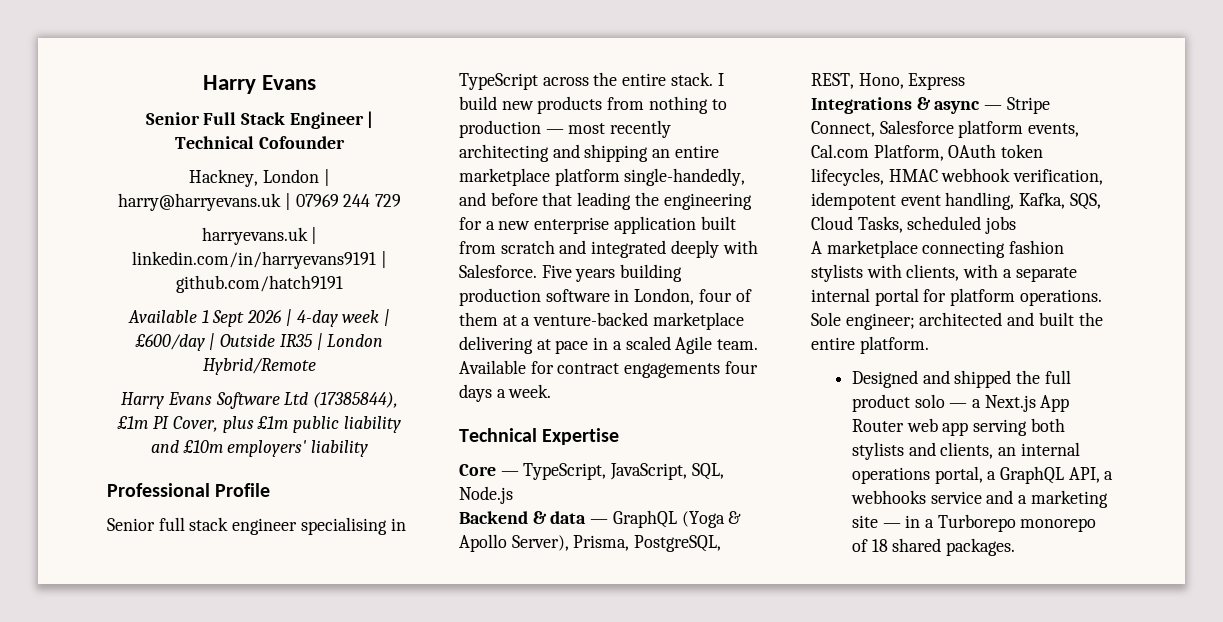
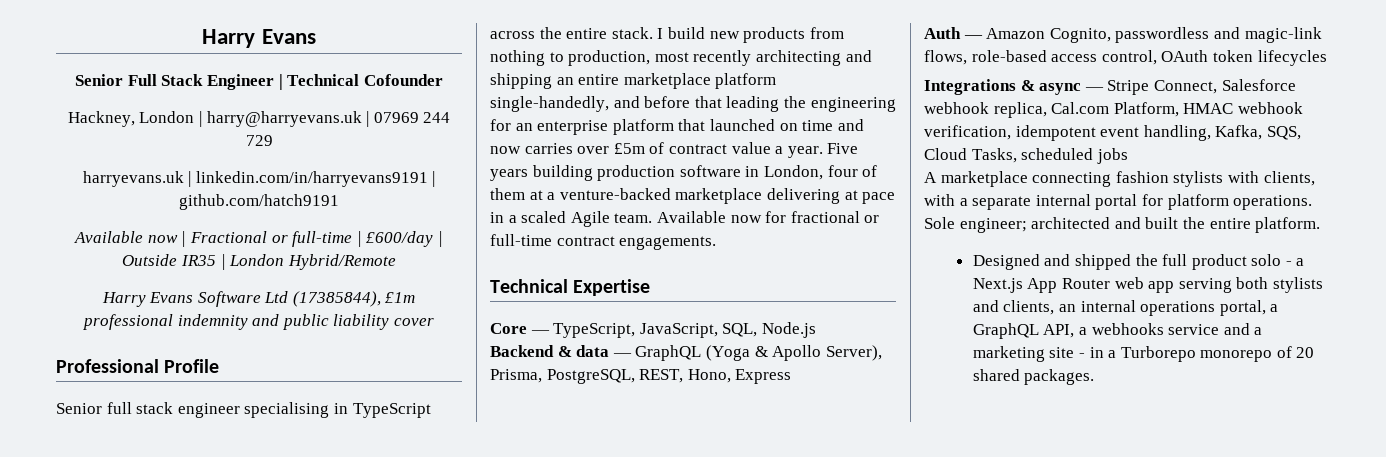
- Available 1 Sept 2026 | 4-day week | £600/day | Outside IR35 | London Hybrid/Remote
+ Available now | Fractional or full-time | £600/day | Outside IR35 | London Hybrid/Remote
- Harry Evans Software Ltd (17385844), £1m PI Cover, plus £1m public liability and £10m employers' liability
+ Harry Evans Software Ltd (17385844), £1m professional indemnity and public liability cover
- I build new products from nothing to production — most recently architecting and shipping an entire marketplace platform single-handedly, and before that leading the engineering for a new enterprise application built from scratch and integrated deeply with Salesforce.
+ I build new products from nothing to production, most recently architecting and shipping an entire marketplace platform single-handedly, and before that leading the engineering for an enterprise platform that launched on time and now carries over £5m of contract value a year.
- Available for contract engagements four days a week.
+ Available now for fractional or full-time contract engagements.
+ Auth — Amazon Cognito, passwordless and magic-link flows, role-based access control, OAuth token lifecycles
- Integrations & async — Stripe Connect, Salesforce platform events, Cal.com Platform, OAuth token lifecycles, HMAC webhook verification, idempotent event handling, Kafka, SQS, Cloud Tasks, scheduled jobs
+ Integrations & async — Stripe Connect, Salesforce webhook replica, Cal.com Platform, HMAC webhook verification, idempotent event handling, Kafka, SQS, Cloud Tasks, scheduled jobs
- Designed and shipped the full product solo — a Next.js App Router web app serving both stylists and clients, an internal operations portal, a GraphQL API, a webhooks service and a marketing site — in a Turborepo monorepo of 18 shared packages.
+ Designed and shipped the full product solo - a Next.js App Router web app serving both stylists and clients, an internal operations portal, a GraphQL API, a webhooks service and a marketing site - in a Turborepo monorepo of 20 shared packages.

